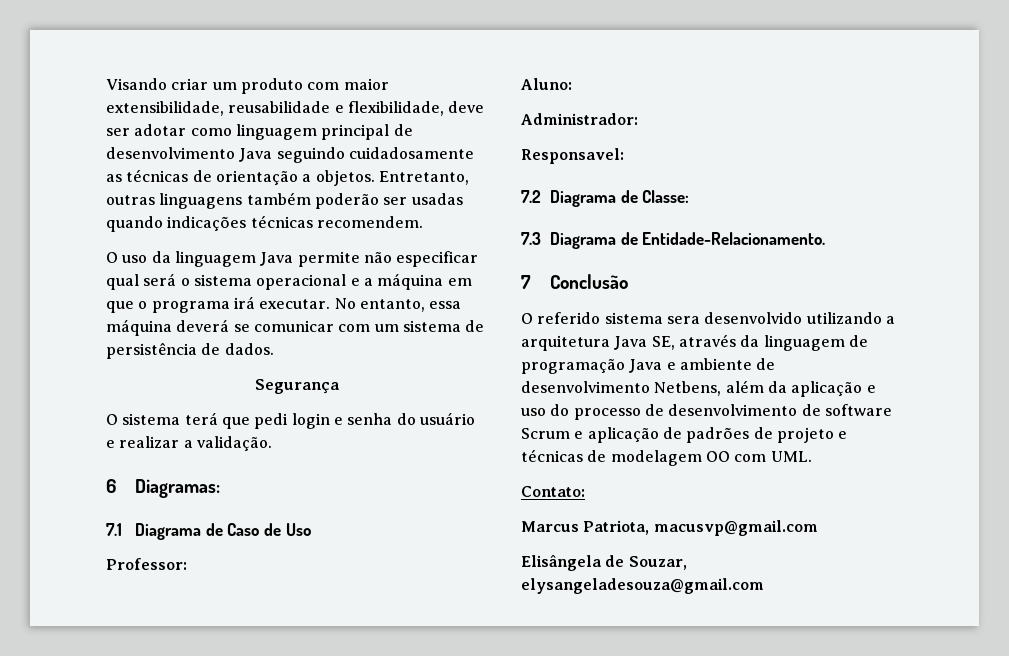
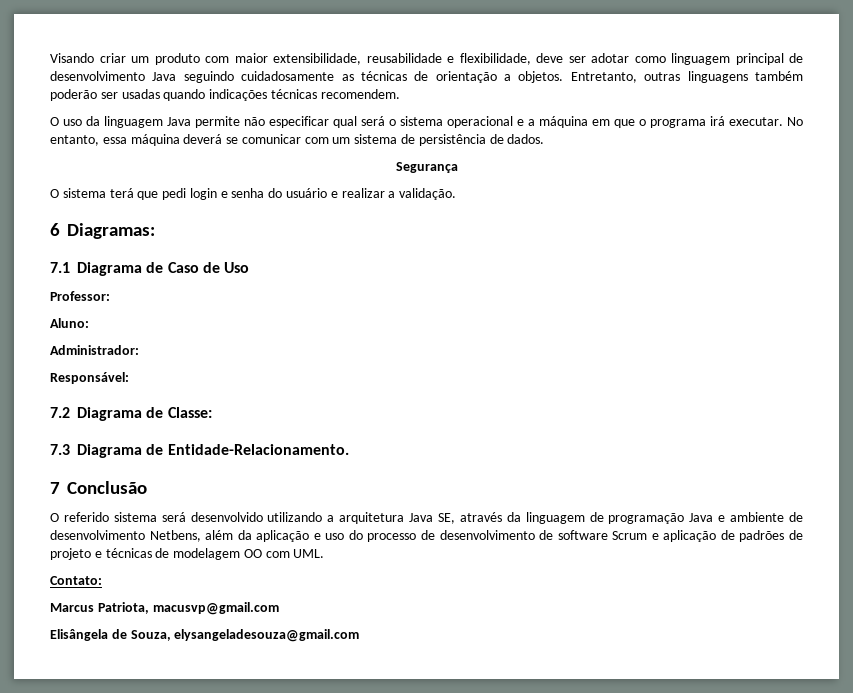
- Responsavel:
+ Responsável:
- O referido sistema sera desenvolvido utilizando a arquitetura Java SE, através da linguagem de programação Java e ambiente de desenvolvimento Netbens, além da aplicação e uso do processo de desenvolvimento de software Scrum e aplicação de padrões de projeto e técnicas de modelagem OO com UML.
+ O referido sistema será desenvolvido utilizando a arquitetura Java SE, através da linguagem de programação Java e ambiente de desenvolvimento Netbens, além da aplicação e uso do processo de desenvolvimento de software Scrum e aplicação de padrões de projeto e técnicas de modelagem OO com UML.
- Elisângela de Souzar, elysangeladesouza@gmail.com
+ Elisângela de Souza, elysangeladesouza@gmail.com

